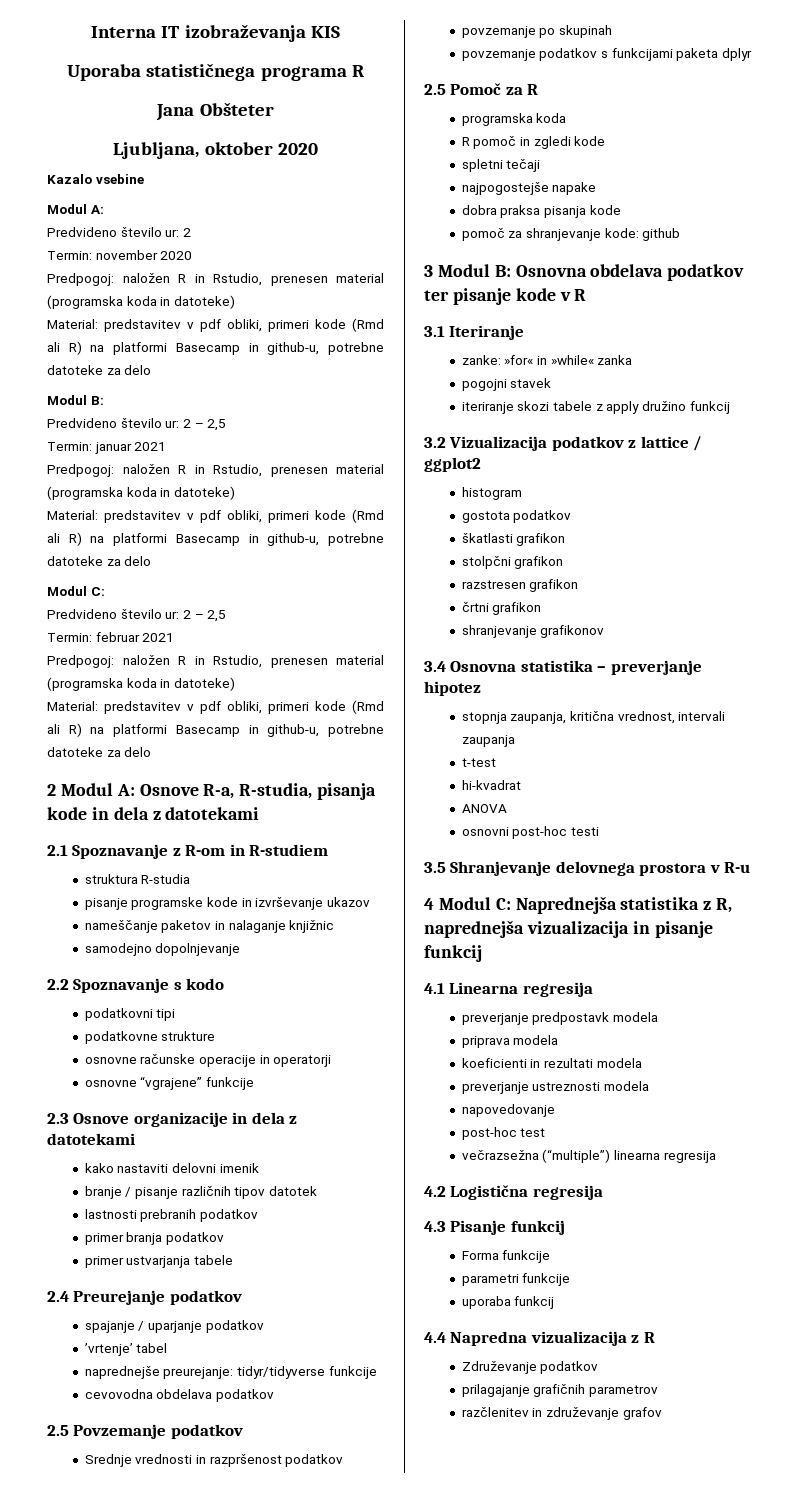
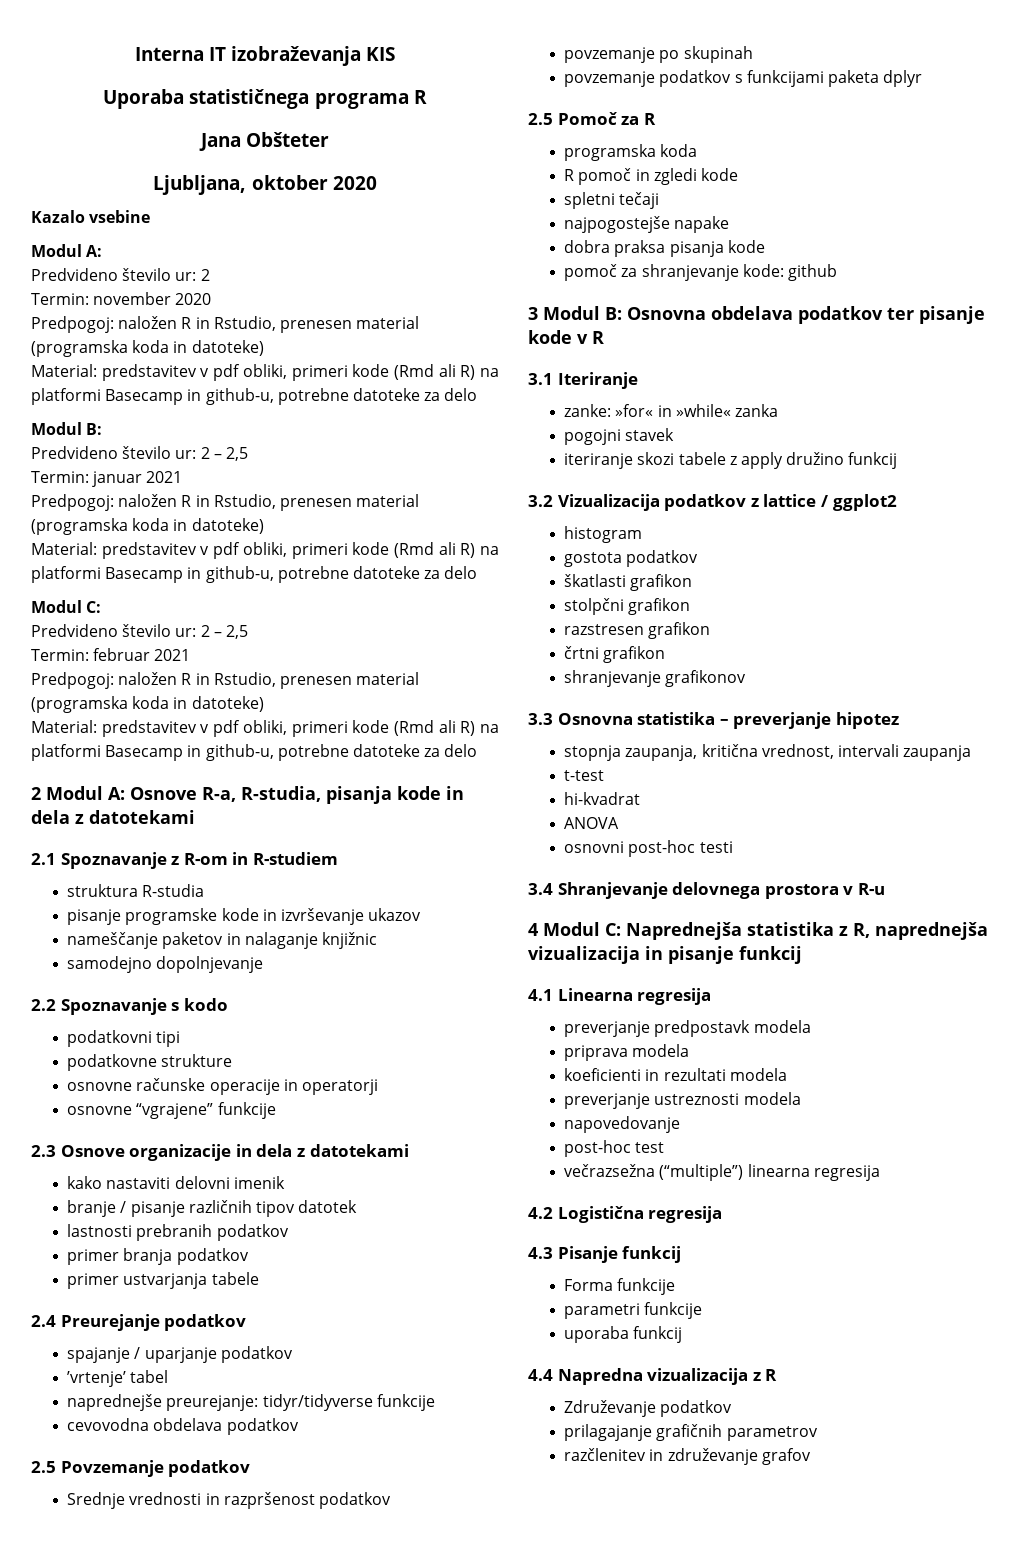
- 3.4 Osnovna statistika – preverjanje hipotez
+ 3.3 Osnovna statistika – preverjanje hipotez
- 3.5 Shranjevanje delovnega prostora v R-u
+ 3.4 Shranjevanje delovnega prostora v R-u

